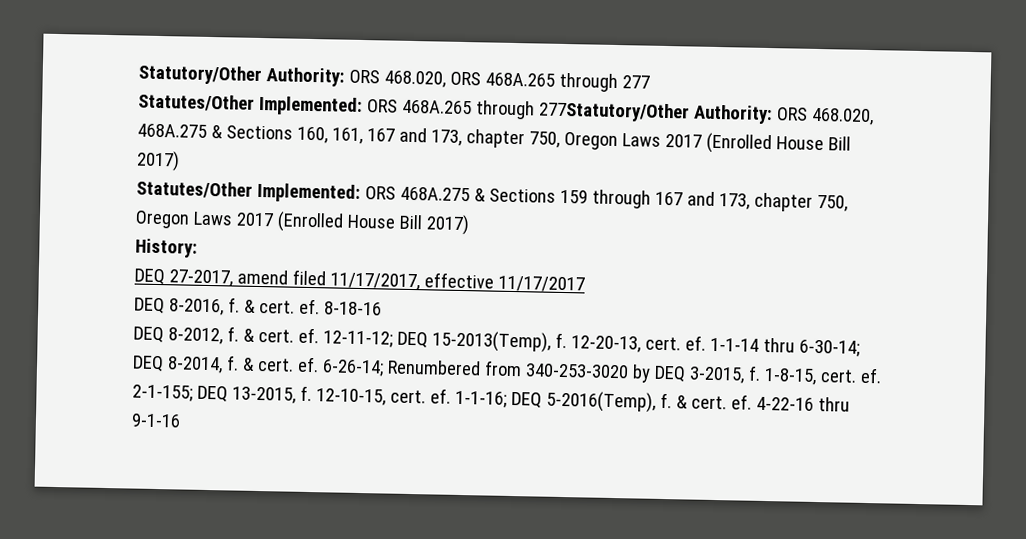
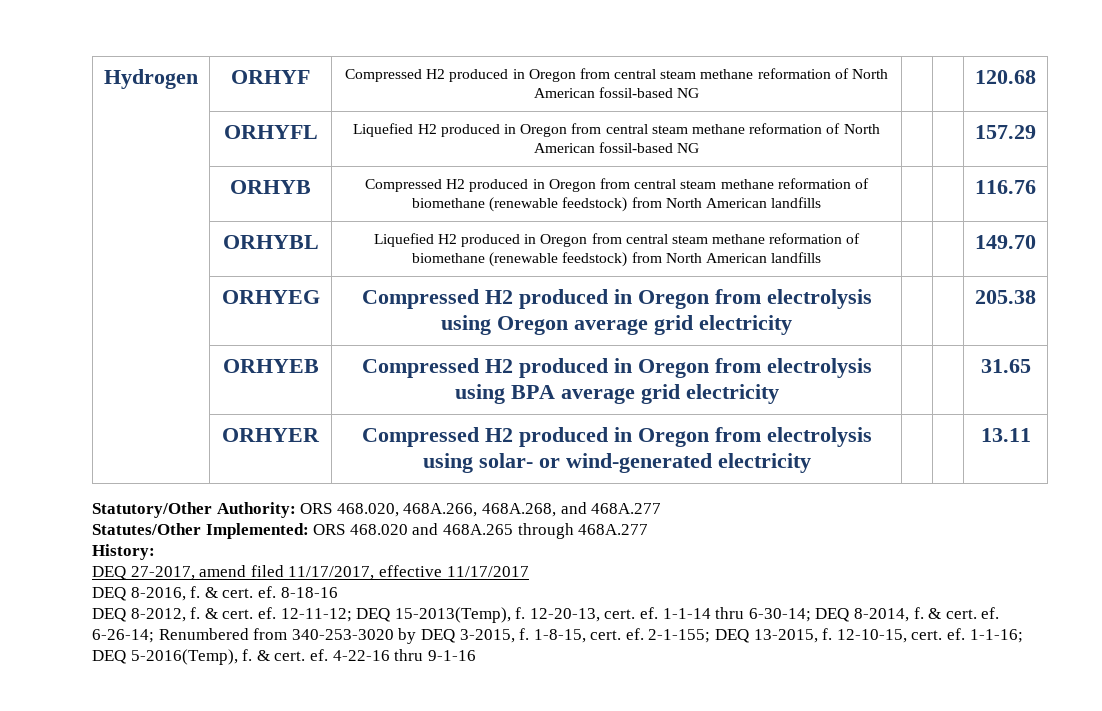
- Statutory/Other Authority: ORS 468.020, ORS 468A.265 through 277
- Statutes/Other Implemented: ORS 468A.265 through 277Statutory/Other Authority: ORS 468.020, 468A.275 & Sections 160, 161, 167 and 173, chapter 750, Oregon Laws 2017 (Enrolled House Bill 2017)
- Statutes/Other Implemented: ORS 468A.275 & Sections 159 through 167 and 173, chapter 750, Oregon Laws 2017 (Enrolled House Bill 2017)
+ Hydrogen | ORHYF | Compressed H2 produced in Oregon from central steam methane reformation of North American fossil-based NG | | | 120.68
+ | ORHYFL | Liquefied H2 produced in Oregon from central steam methane reformation of North American fossil-based NG | | | 157.29
+ | ORHYB | Compressed H2 produced in Oregon from central steam methane reformation of biomethane (renewable feedstock) from North American landfills | | | 116.76
+ | ORHYBL | Liquefied H2 produced in Oregon from central steam methane reformation of biomethane (renewable feedstock) from North American landfills | | | 149.70
+ | ORHYEG | Compressed H2 produced in Oregon from electrolysis using Oregon average grid electricity | | | 205.38
+ | ORHYEB | Compressed H2 produced in Oregon from electrolysis using BPA average grid electricity | | | 31.65
+ | ORHYER | Compressed H2 produced in Oregon from electrolysis using solar- or wind-generated electricity | | | 13.11
+ Statutory/Other Authority: ORS 468.020, 468A.266, 468A.268, and 468A.277
+ Statutes/Other Implemented: ORS 468.020 and 468A.265 through 468A.277

